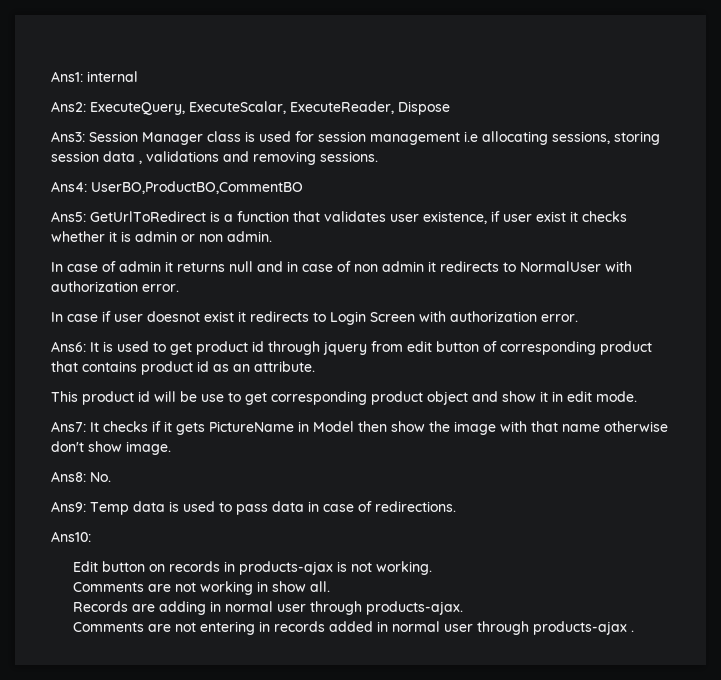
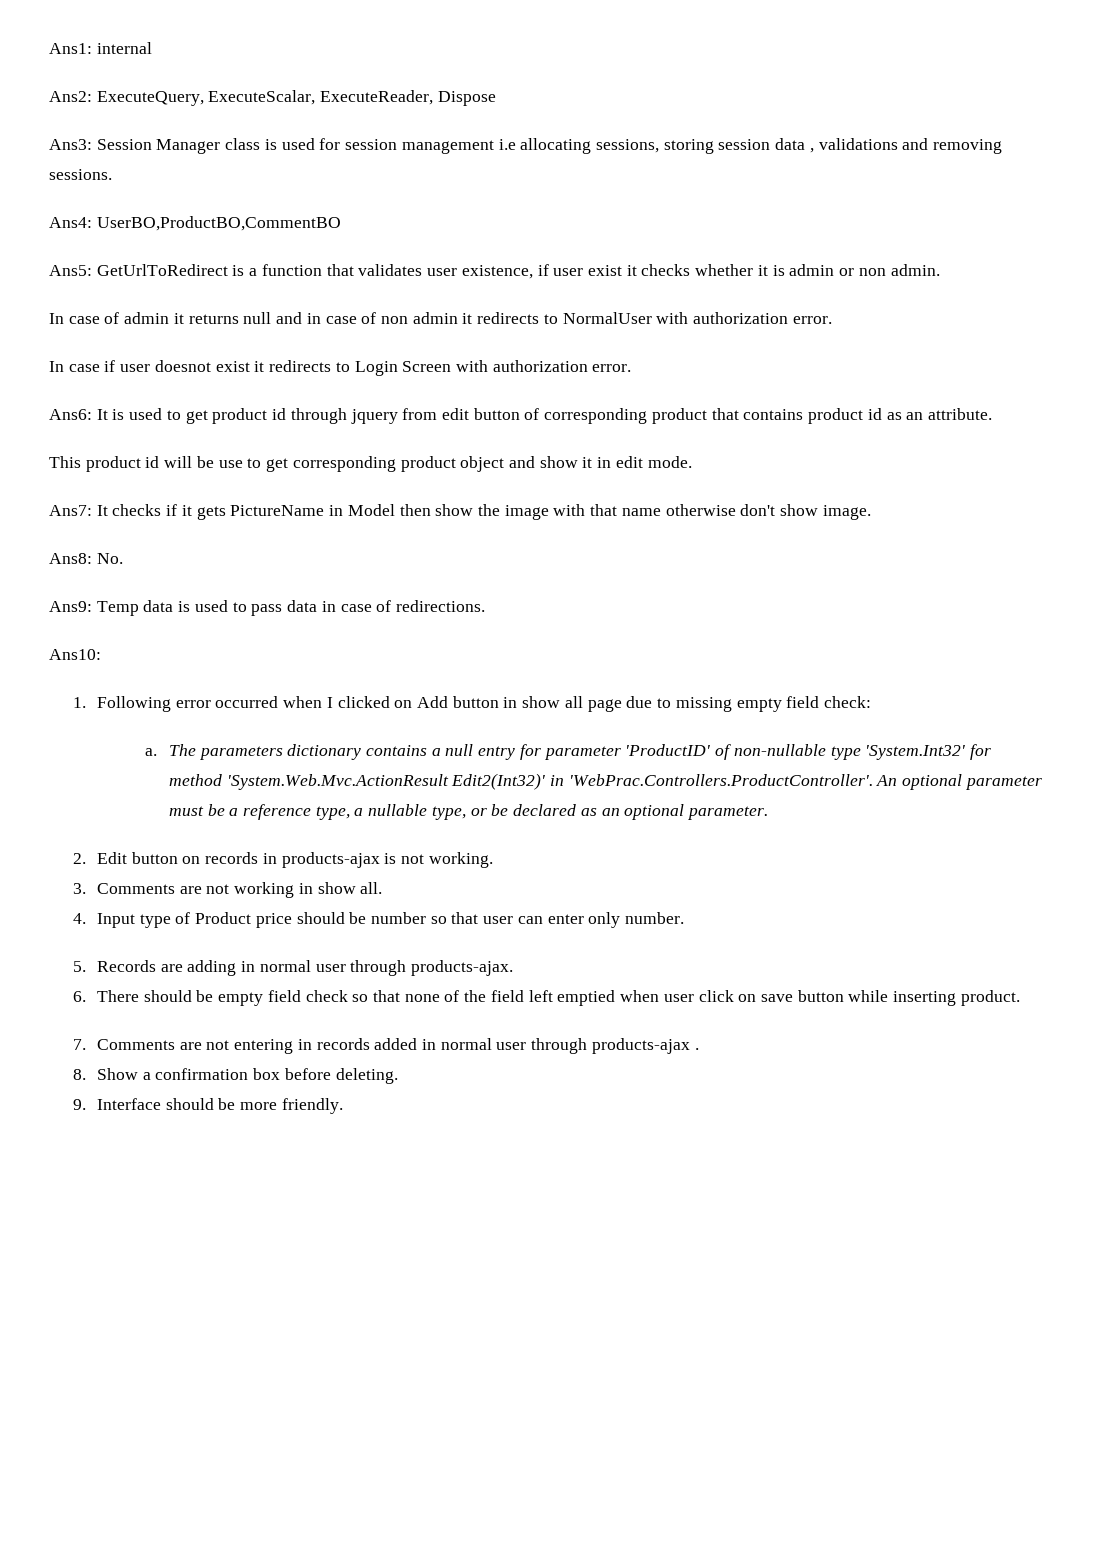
- Edit button on records in products-ajax is not working.
+ 1. Following error occurred when I clicked on Add button in show all page due to missing empty field check:
+ a. The parameters dictionary contains a null entry for parameter 'ProductID' of non-nullable type 'System.Int32' for method 'System.Web.Mvc.ActionResult Edit2(Int32)' in 'WebPrac.Controllers.ProductController'. An optional parameter must be a reference type, a nullable type, or be declared as an optional parameter.
+ 2. Edit button on records in products-ajax is not working.
- Comments are not working in show all.
+ 3. Comments are not working in show all.
- Records are adding in normal user through products-ajax.
+ 4. Input type of Product price should be number so that user can enter only number.
+ 5. Records are adding in normal user through products-ajax.
- Comments are not entering in records added in normal user through products-ajax .
+ 6. There should be empty field check so that none of the field left emptied when user click on save button while inserting product.
+ 7. Comments are not entering in records added in normal user through products-ajax .
+ 8. Show a confirmation box before deleting.
+ 9. Interface should be more friendly.

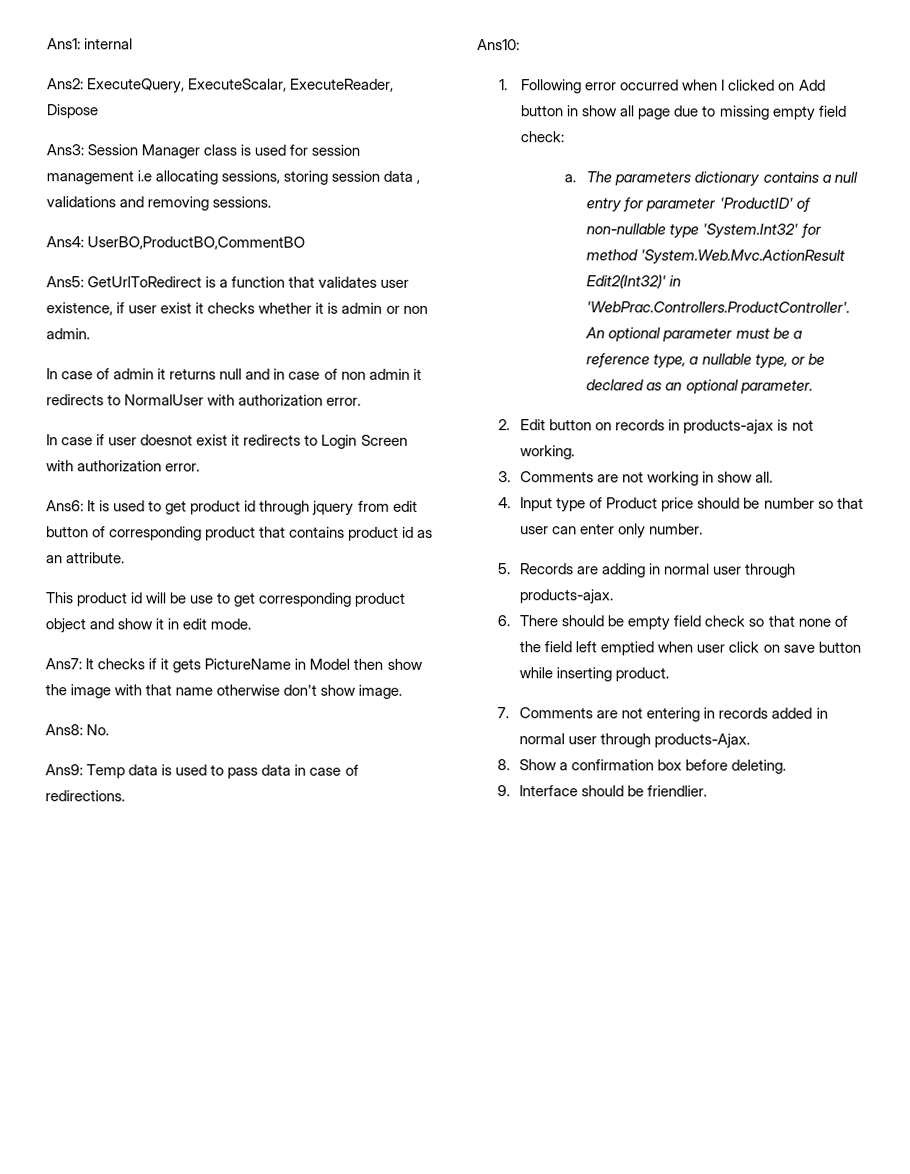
- 7. Comments are not entering in records added in normal user through products-ajax .
+ 7. Comments are not entering in records added in normal user through products-Ajax.
- 9. Interface should be more friendly.
+ 9. Interface should be friendlier.

